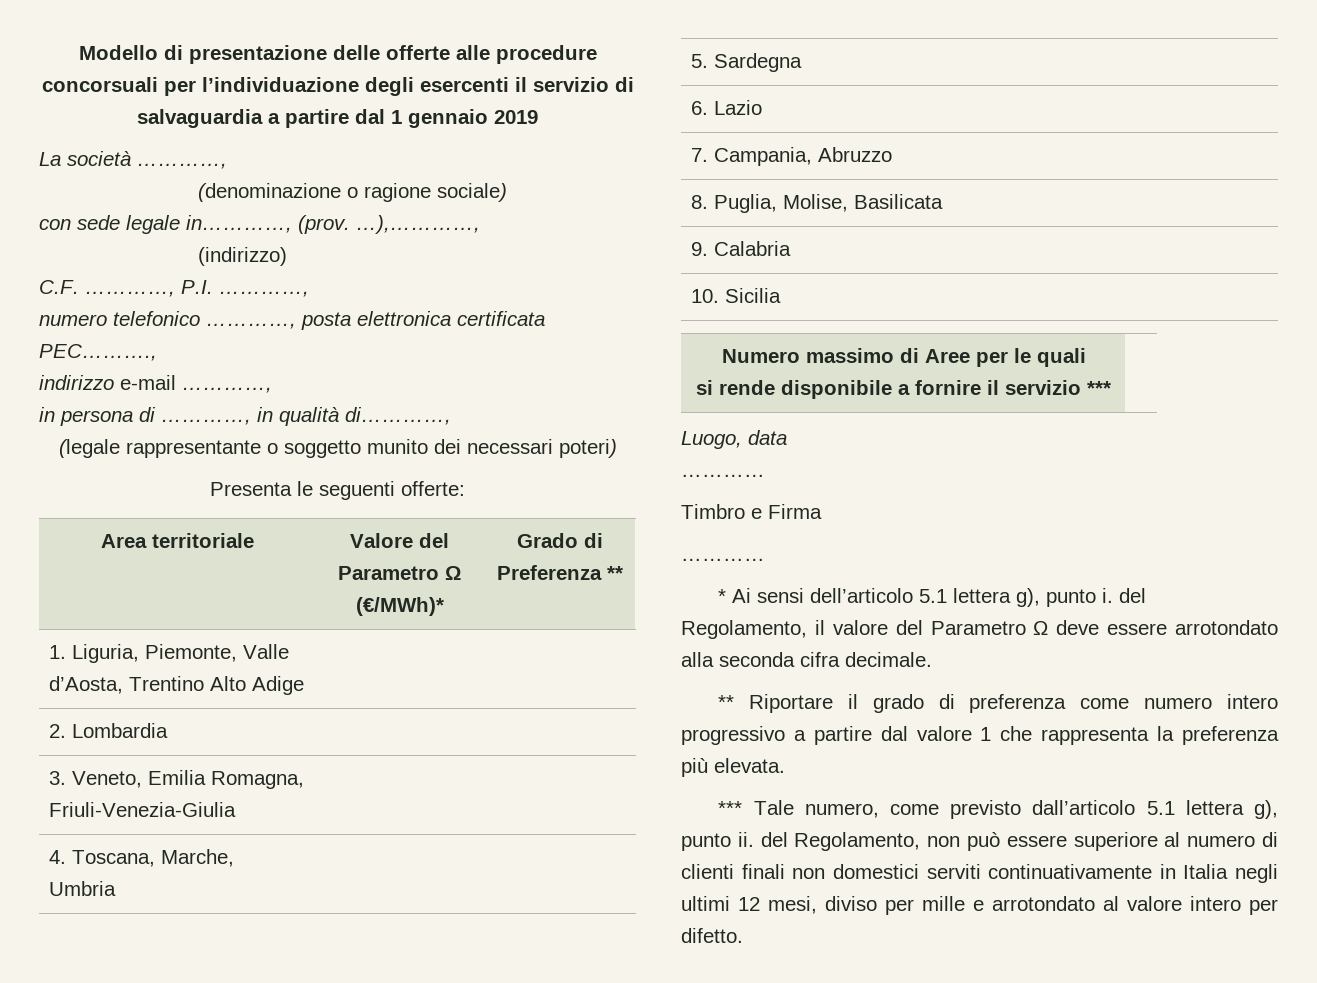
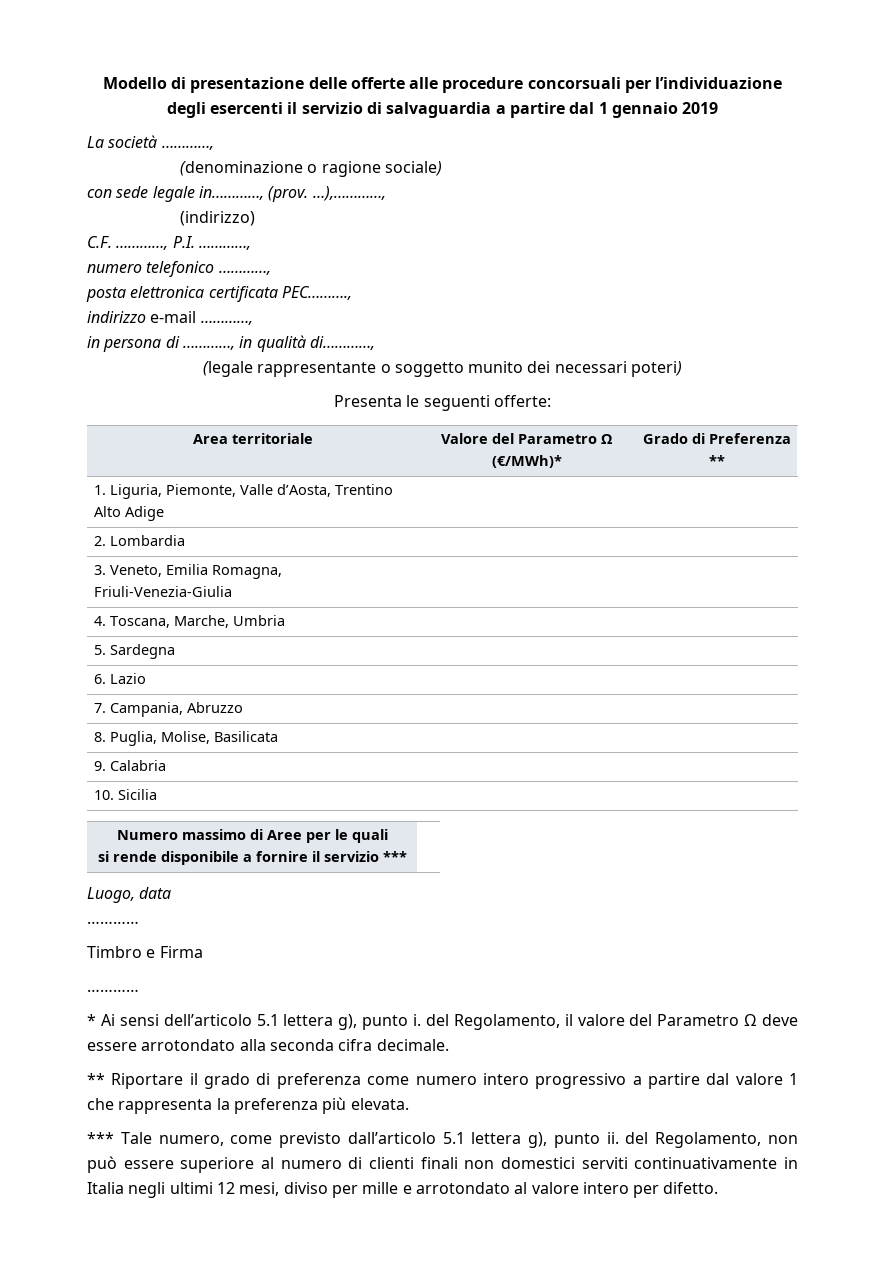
- numero telefonico …………, posta elettronica certificata PEC……….,
+ numero telefonico …………,
+ posta elettronica certificata PEC……….,

